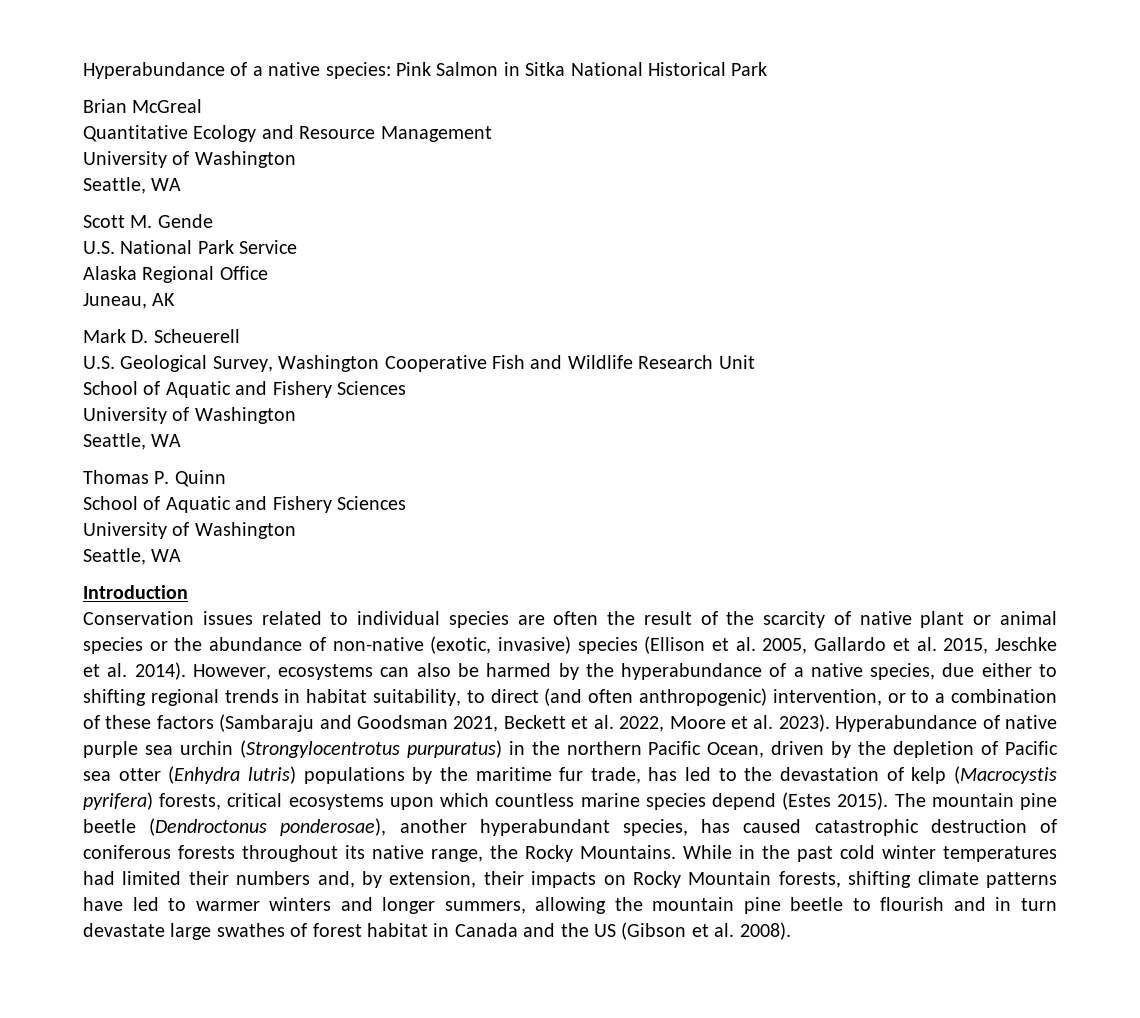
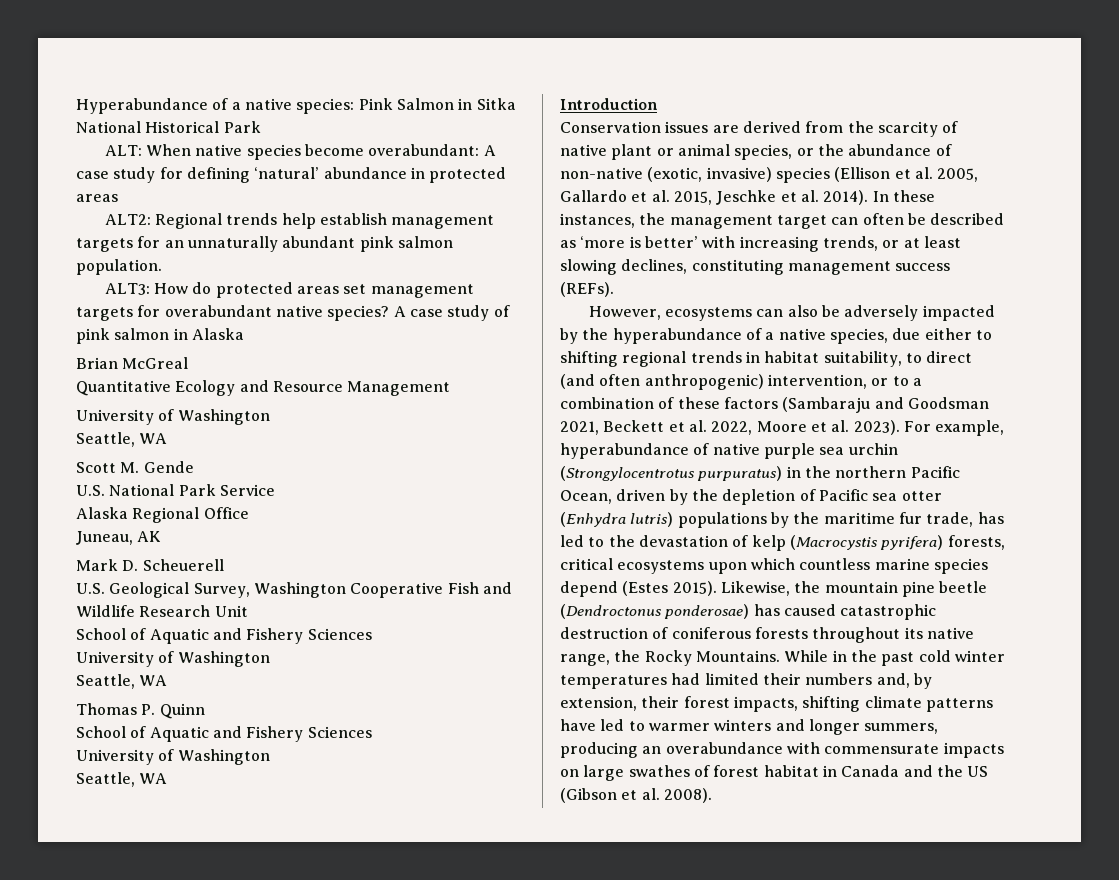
+ ALT: When native species become overabundant: A case study for defining ‘natural’ abundance in protected areas
+ ALT2: Regional trends help establish management targets for an unnaturally abundant pink salmon population.
+ ALT3: How do protected areas set management targets for overabundant native species? A case study of pink salmon in Alaska
- Conservation issues related to individual species are often the result of the scarcity of native plant or animal species or the abundance of non-native (exotic, invasive) species (Ellison et al. 2005, Gallardo et al. 2015, Jeschke et al. 2014). However, ecosystems can also be harmed by the hyperabundance of a native species, due either to shifting regional trends in habitat suitability, to direct (and often anthropogenic) intervention, or to a combination of these factors (Sambaraju and Goodsman 2021, Beckett et al. 2022, Moore et al. 2023).
+ Conservation issues are derived from the scarcity of native plant or animal species, or the abundance of non-native (exotic, invasive) species (Ellison et al. 2005, Gallardo et al. 2015, Jeschke et al. 2014). In these instances, the management target can often be described as ‘more is better’ with increasing trends, or at least slowing declines, constituting management success (REFs).
+ However, ecosystems can also be adversely impacted by the hyperabundance of a native species, due either to shifting regional trends in habitat suitability, to direct (and often anthropogenic) intervention, or to a combination of these factors (Sambaraju and Goodsman 2021, Beckett et al. 2022, Moore et al. 2023).
- Hyperabundance of native purple sea urchin (Strongylocentrotus purpuratus) in the northern Pacific Ocean, driven by the depletion of Pacific sea otter (Enhydra lutris) populations by the maritime fur trade, has led to the devastation of kelp (Macrocystis pyrifera) forests, critical ecosystems upon which countless marine species depend (Estes 2015).
+ For example, hyperabundance of native purple sea urchin (Strongylocentrotus purpuratus) in the northern Pacific Ocean, driven by the depletion of Pacific sea otter (Enhydra lutris) populations by the maritime fur trade, has led to the devastation of kelp (Macrocystis pyrifera) forests, critical ecosystems upon which countless marine species depend (Estes 2015).
- The mountain pine beetle (Dendroctonus ponderosae), another hyperabundant species, has caused catastrophic destruction of coniferous forests throughout its native range, the Rocky Mountains.
+ Likewise, the mountain pine beetle (Dendroctonus ponderosae) has caused catastrophic destruction of coniferous forests throughout its native range, the Rocky Mountains.
- While in the past cold winter temperatures had limited their numbers and, by extension, their impacts on Rocky Mountain forests, shifting climate patterns have led to warmer winters and longer summers, allowing the mountain pine beetle to flourish and in turn devastate large swathes of forest habitat in Canada and the US (Gibson et al. 2008).
+ While in the past cold winter temperatures had limited their numbers and, by extension, their forest impacts, shifting climate patterns have led to warmer winters and longer summers, producing an overabundance with commensurate impacts on large swathes of forest habitat in Canada and the US (Gibson et al. 2008).

